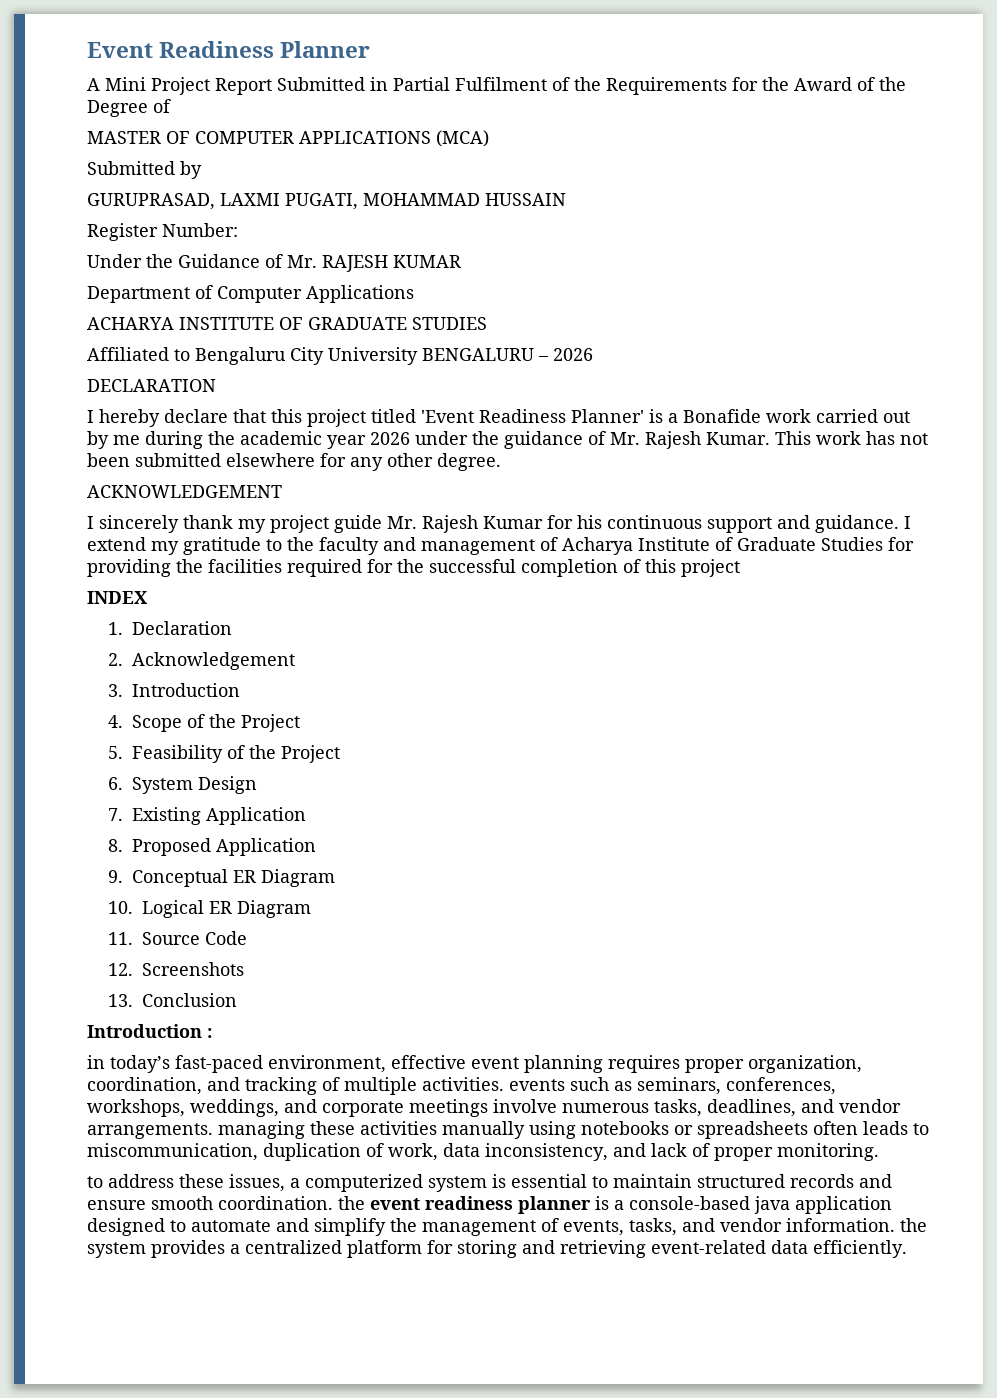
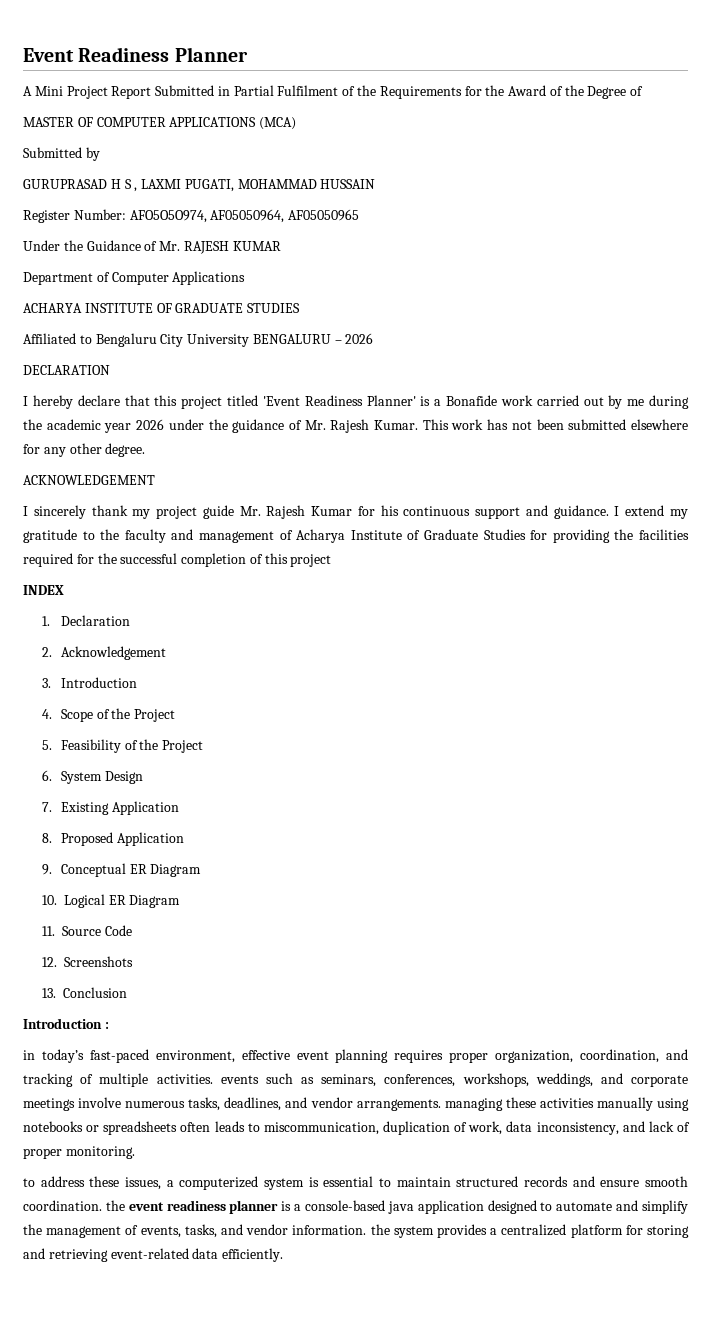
- GURUPRASAD, LAXMI PUGATI, MOHAMMAD HUSSAIN
+ GURUPRASAD H S , LAXMI PUGATI, MOHAMMAD HUSSAIN
- Register Number:
+ Register Number: AFO5O5O974, AF05050964, AF05050965

